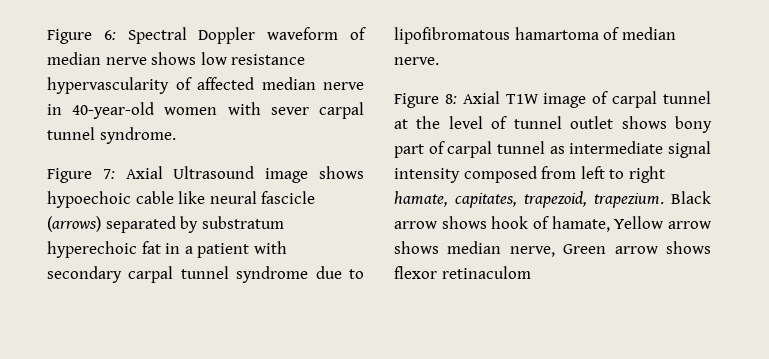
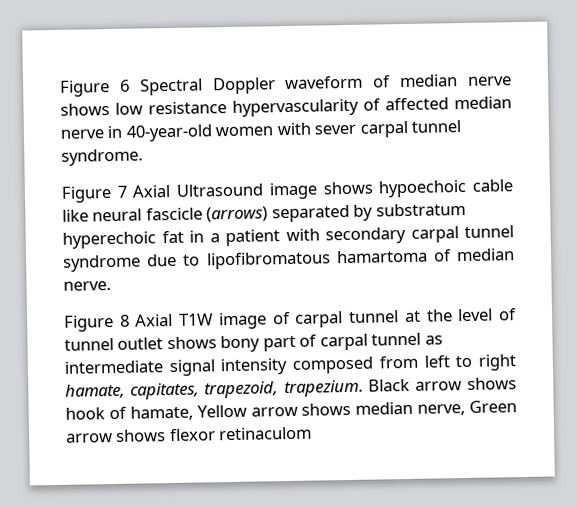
- Figure 6: Spectral Doppler waveform of median nerve shows low resistance hypervascularity of affected median nerve in 40-year-old women with sever carpal tunnel syndrome.
+ Figure 6 Spectral Doppler waveform of median nerve shows low resistance hypervascularity of affected median nerve in 40-year-old women with sever carpal tunnel syndrome.
- Figure 7: Axial Ultrasound image shows hypoechoic cable like neural fascicle (arrows) separated by substratum hyperechoic fat in a patient with secondary carpal tunnel syndrome due to lipofibromatous hamartoma of median nerve.
+ Figure 7 Axial Ultrasound image shows hypoechoic cable like neural fascicle (arrows) separated by substratum hyperechoic fat in a patient with secondary carpal tunnel syndrome due to lipofibromatous hamartoma of median nerve.
- Figure 8: Axial T1W image of carpal tunnel at the level of tunnel outlet shows bony part of carpal tunnel as intermediate signal intensity composed from left to right hamate, capitates, trapezoid, trapezium.
+ Figure 8 Axial T1W image of carpal tunnel at the level of tunnel outlet shows bony part of carpal tunnel as intermediate signal intensity composed from left to right hamate, capitates, trapezoid, trapezium.

